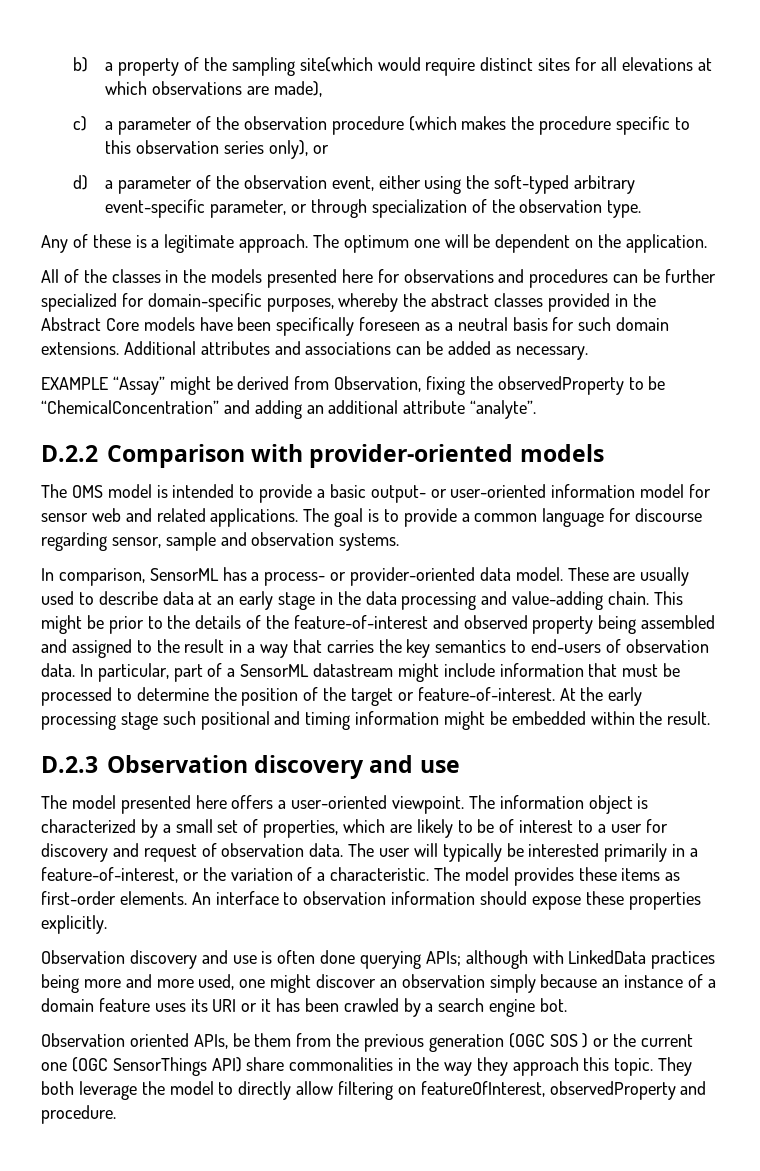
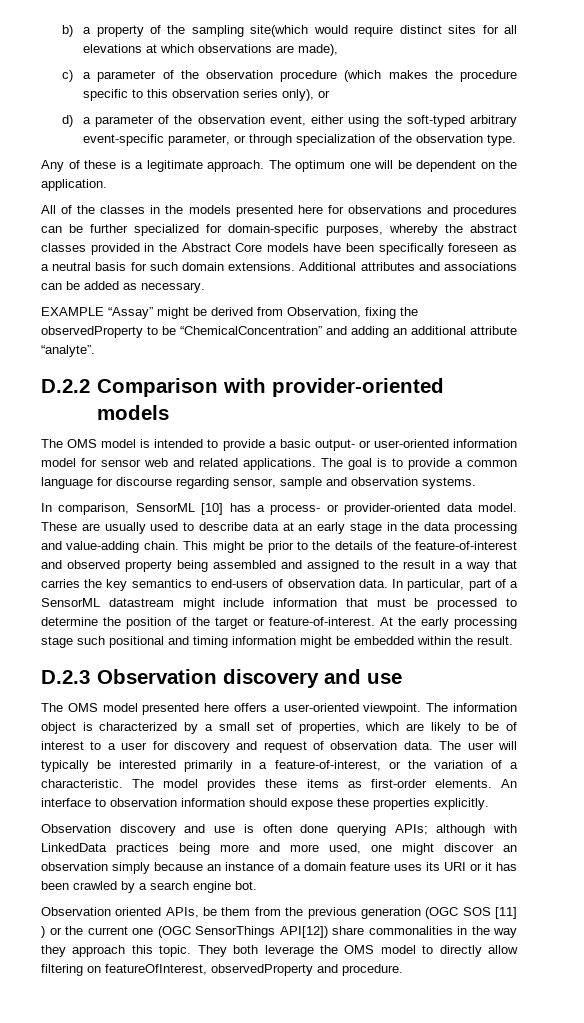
- In comparison, SensorML has a process- or provider-oriented data model.
+ In comparison, SensorML [10] has a process- or provider-oriented data model.
- The model presented here offers a user-oriented viewpoint.
+ The OMS model presented here offers a user-oriented viewpoint.
- Observation oriented APIs, be them from the previous generation (OGC SOS ) or the current one (OGC SensorThings API) share commonalities in the way they approach this topic.
+ Observation oriented APIs, be them from the previous generation (OGC SOS [11] ) or the current one (OGC SensorThings API[12]) share commonalities in the way they approach this topic.
- They both leverage the model to directly allow filtering on featureOfInterest, observedProperty and procedure.
+ They both leverage the OMS model to directly allow filtering on featureOfInterest, observedProperty and procedure.

